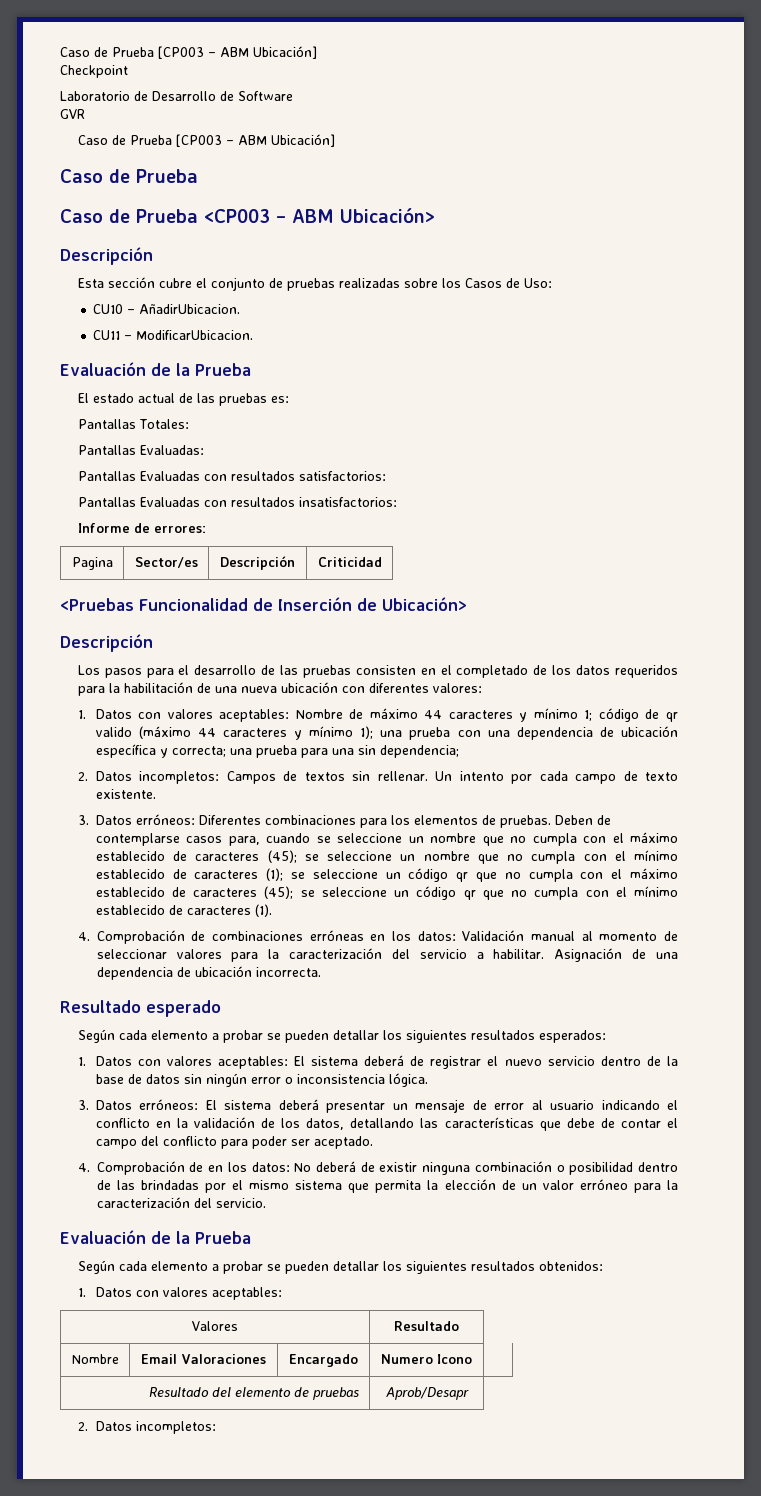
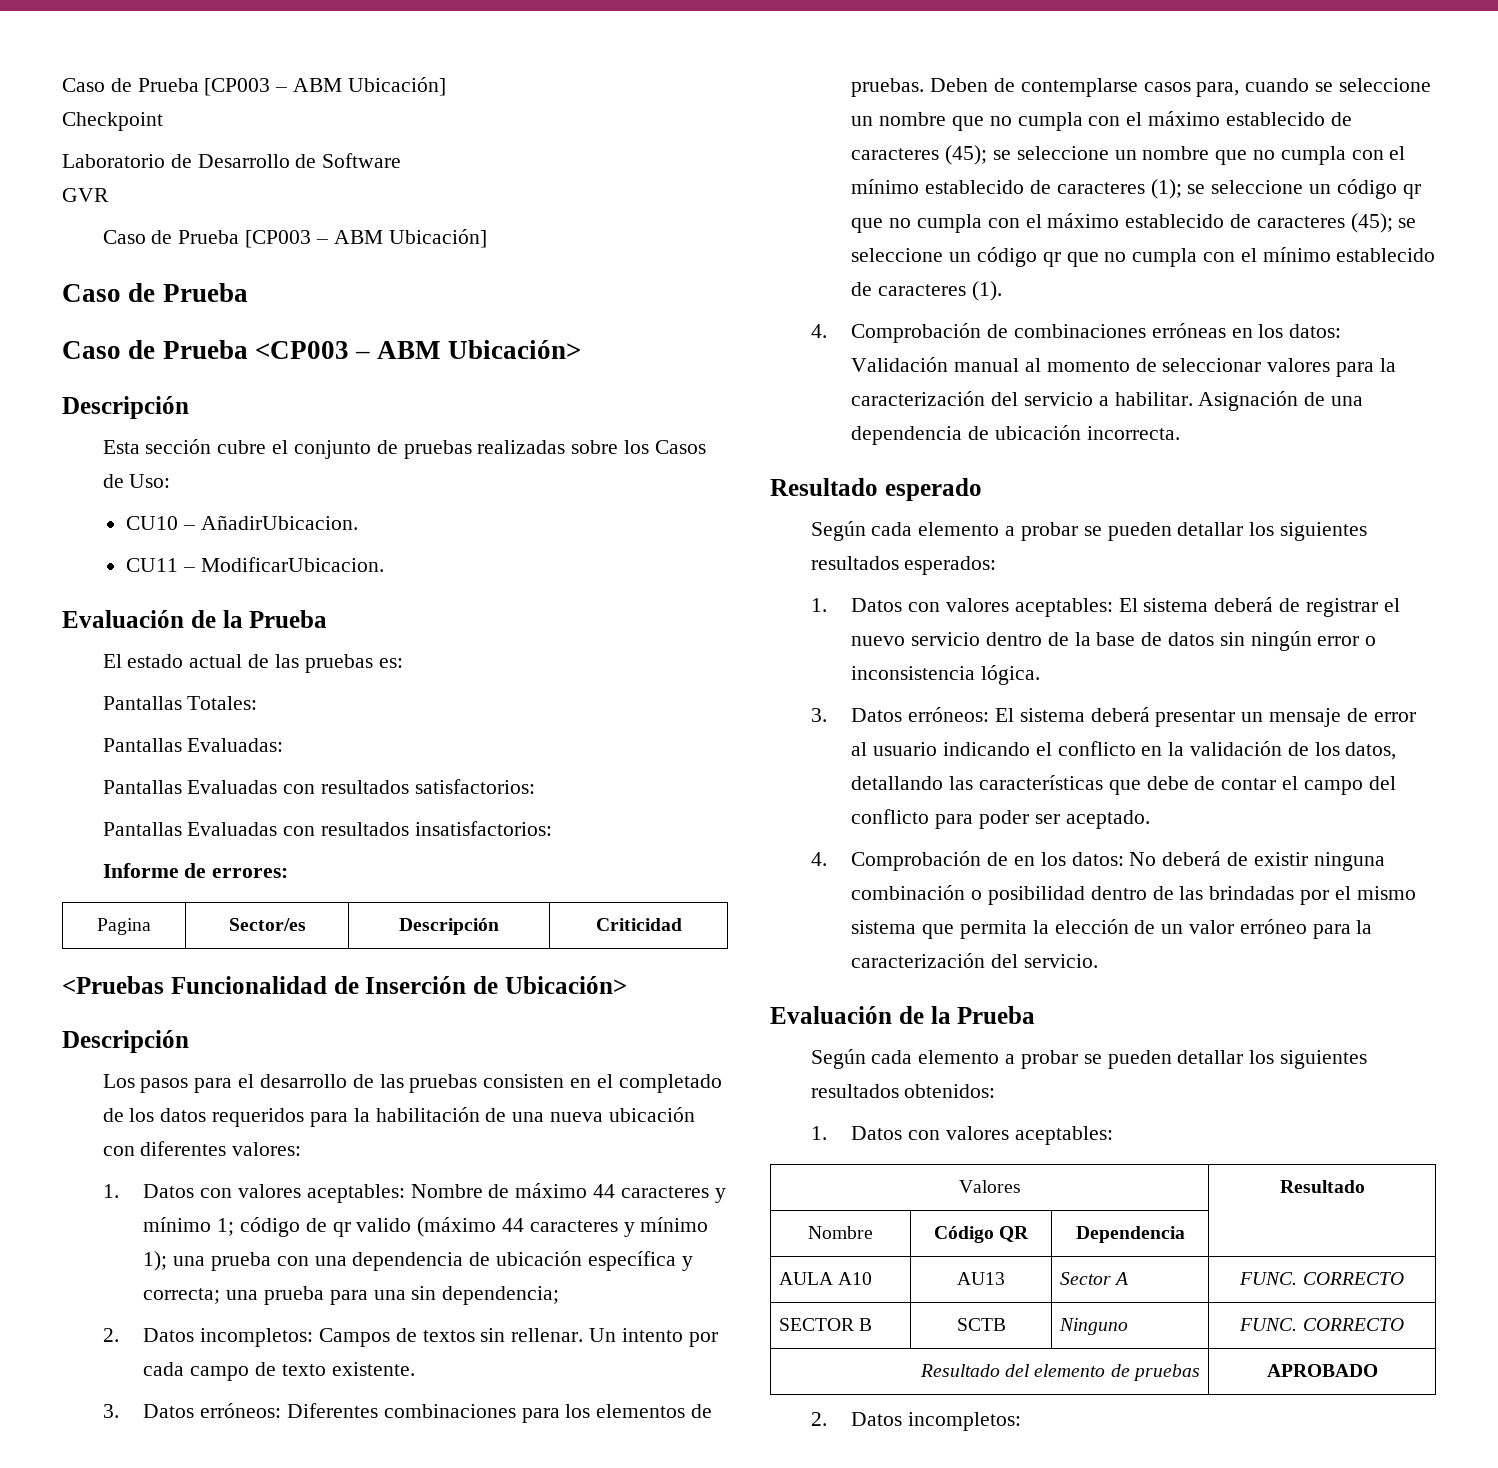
- Nombre | Email Valoraciones | Encargado | Numero Icono |
+ Nombre | Código QR | Dependencia |
+ AULA A10 | AU13 | Sector A | FUNC. CORRECTO
+ SECTOR B | SCTB | Ninguno | FUNC. CORRECTO
- Resultado del elemento de pruebas | Aprob/Desapr
+ Resultado del elemento de pruebas | APROBADO

